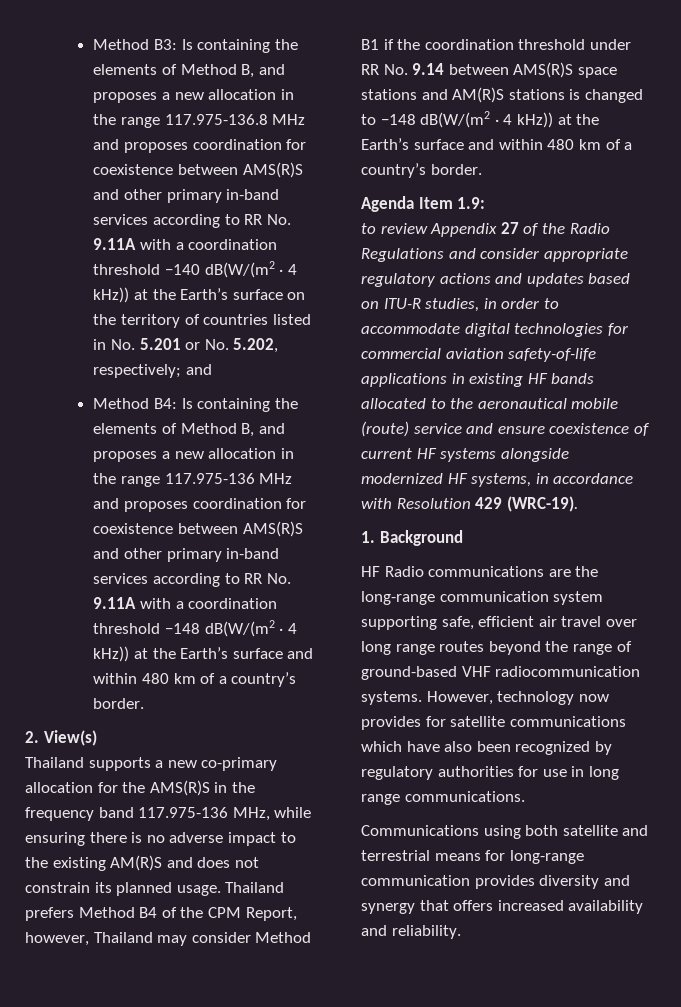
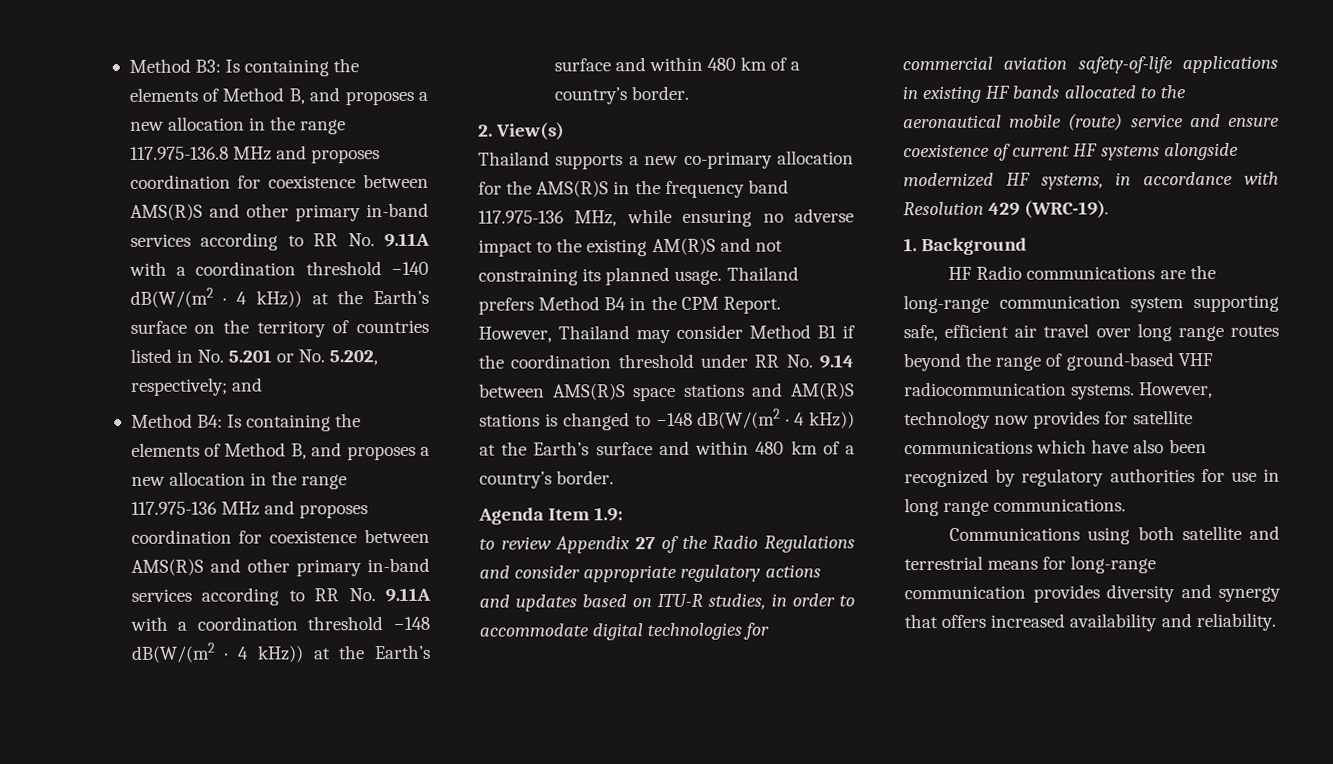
- Thailand supports a new co-primary allocation for the AMS(R)S in the frequency band 117.975-136 MHz, while ensuring there is no adverse impact to the existing AM(R)S and does not constrain its planned usage.
+ Thailand supports a new co-primary allocation for the AMS(R)S in the frequency band 117.975-136 MHz, while ensuring no adverse impact to the existing AM(R)S and not constraining its planned usage.
- Thailand prefers Method B4 of the CPM Report, however, Thailand may consider Method B1 if the coordination threshold under RR No. 9.14 between AMS(R)S space stations and AM(R)S stations is changed to −148 dB(W/(m2 · 4 kHz)) at the Earth’s surface and within 480 km of a country’s border.
+ Thailand prefers Method B4 in the CPM Report. However, Thailand may consider Method B1 if the coordination threshold under RR No. 9.14 between AMS(R)S space stations and AM(R)S stations is changed to −148 dB(W/(m2 · 4 kHz)) at the Earth’s surface and within 480 km of a country’s border.

